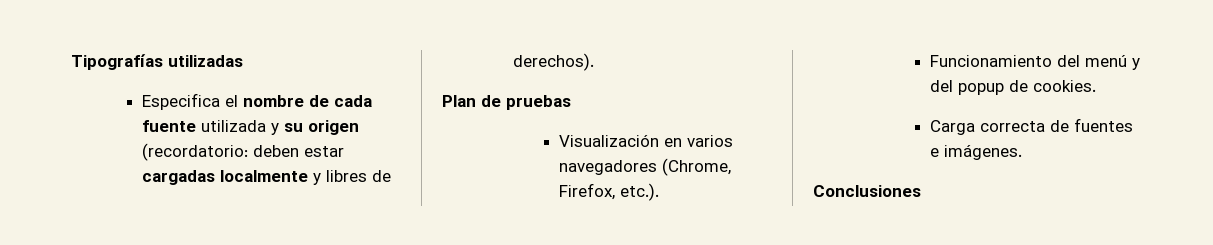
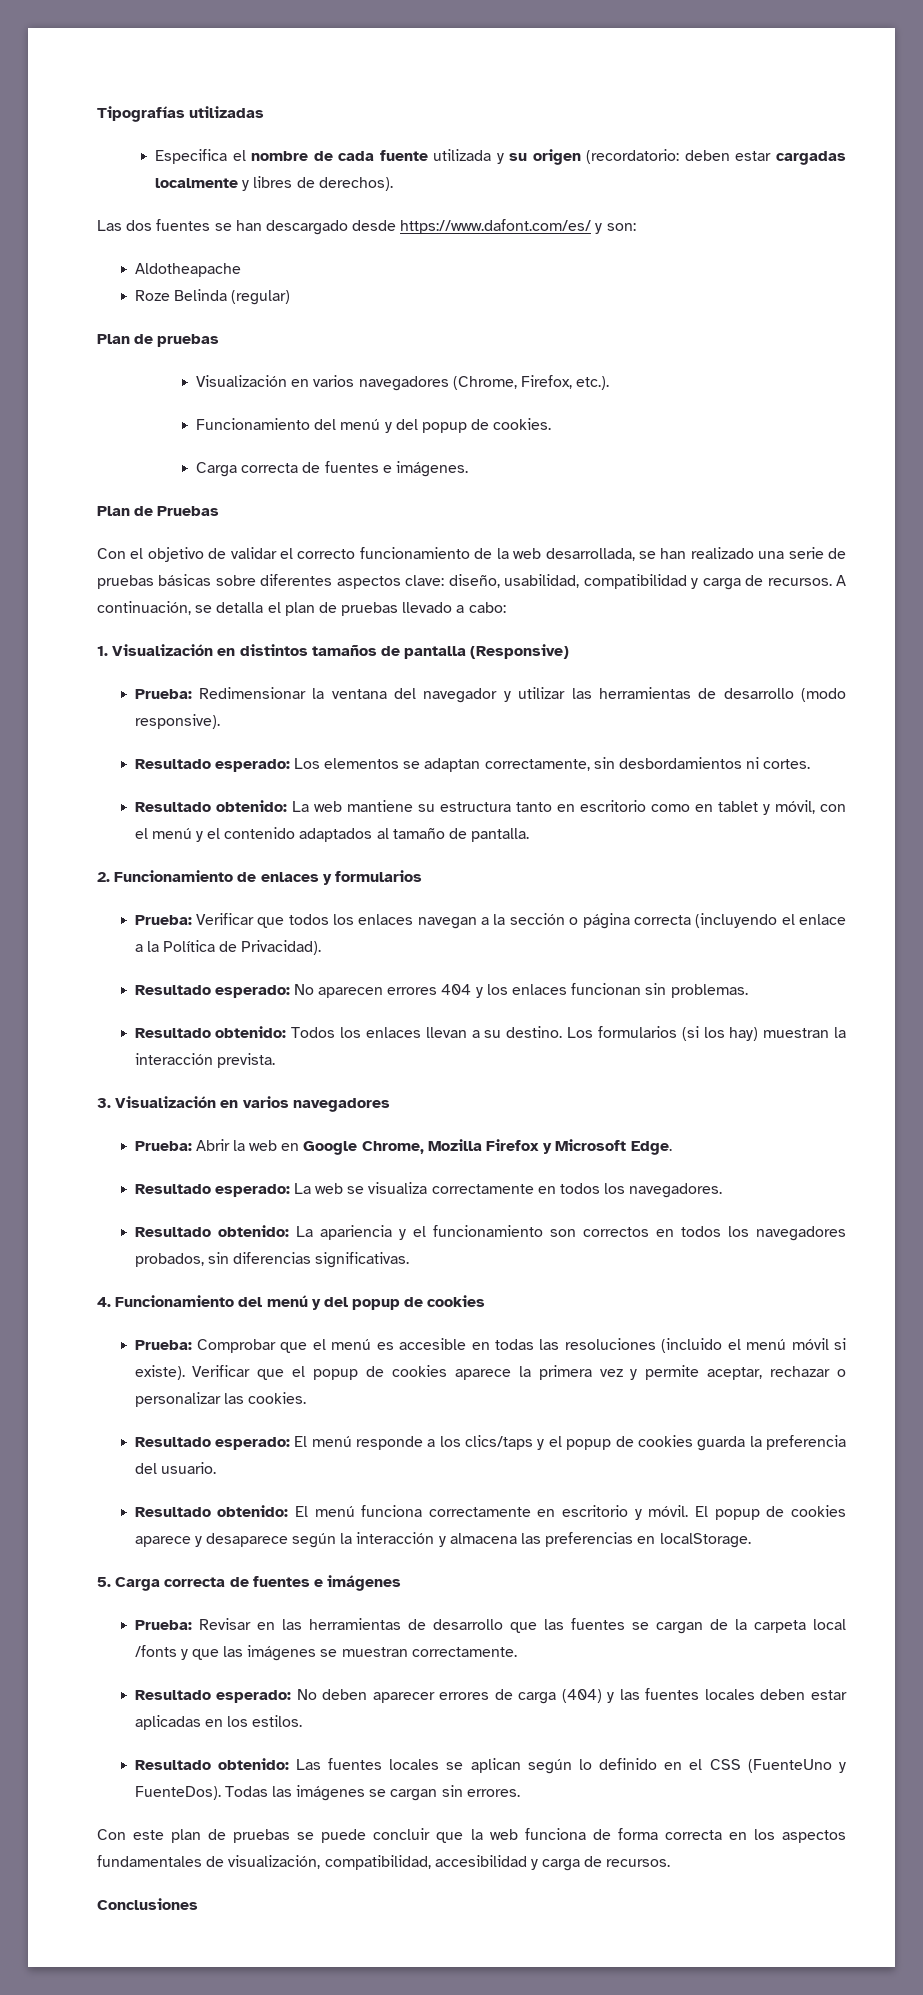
+ Las dos fuentes se han descargado desde https://www.dafont.com/es/ y son:
+ Aldotheapache
+ Roze Belinda (regular)
+ Plan de Pruebas
+ Con el objetivo de validar el correcto funcionamiento de la web desarrollada, se han realizado una serie de pruebas básicas sobre diferentes aspectos clave: diseño, usabilidad, compatibilidad y carga de recursos. A continuación, se detalla el plan de pruebas llevado a cabo:
+ 1. Visualización en distintos tamaños de pantalla (Responsive)
+ Prueba: Redimensionar la ventana del navegador y utilizar las herramientas de desarrollo (modo responsive).
+ Resultado esperado: Los elementos se adaptan correctamente, sin desbordamientos ni cortes.
+ Resultado obtenido: La web mantiene su estructura tanto en escritorio como en tablet y móvil, con el menú y el contenido adaptados al tamaño de pantalla.
+ 2. Funcionamiento de enlaces y formularios
+ Prueba: Verificar que todos los enlaces navegan a la sección o página correcta (incluyendo el enlace a la Política de Privacidad).
+ Resultado esperado: No aparecen errores 404 y los enlaces funcionan sin problemas.
+ Resultado obtenido: Todos los enlaces llevan a su destino. Los formularios (si los hay) muestran la interacción prevista.
+ 3. Visualización en varios navegadores
+ Prueba: Abrir la web en Google Chrome, Mozilla Firefox y Microsoft Edge.
+ Resultado esperado: La web se visualiza correctamente en todos los navegadores.
+ Resultado obtenido: La apariencia y el funcionamiento son correctos en todos los navegadores probados, sin diferencias significativas.
+ 4. Funcionamiento del menú y del popup de cookies
+ Prueba: Comprobar que el menú es accesible en todas las resoluciones (incluido el menú móvil si existe). Verificar que el popup de cookies aparece la primera vez y permite aceptar, rechazar o personalizar las cookies.
+ Resultado esperado: El menú responde a los clics/taps y el popup de cookies guarda la preferencia del usuario.
+ Resultado obtenido: El menú funciona correctamente en escritorio y móvil. El popup de cookies aparece y desaparece según la interacción y almacena las preferencias en localStorage.
+ 5. Carga correcta de fuentes e imágenes
+ Prueba: Revisar en las herramientas de desarrollo que las fuentes se cargan de la carpeta local /fonts y que las imágenes se muestran correctamente.
+ Resultado esperado: No deben aparecer errores de carga (404) y las fuentes locales deben estar aplicadas en los estilos.
+ Resultado obtenido: Las fuentes locales se aplican según lo definido en el CSS (FuenteUno y FuenteDos). Todas las imágenes se cargan sin errores.
+ Con este plan de pruebas se puede concluir que la web funciona de forma correcta en los aspectos fundamentales de visualización, compatibilidad, accesibilidad y carga de recursos.

